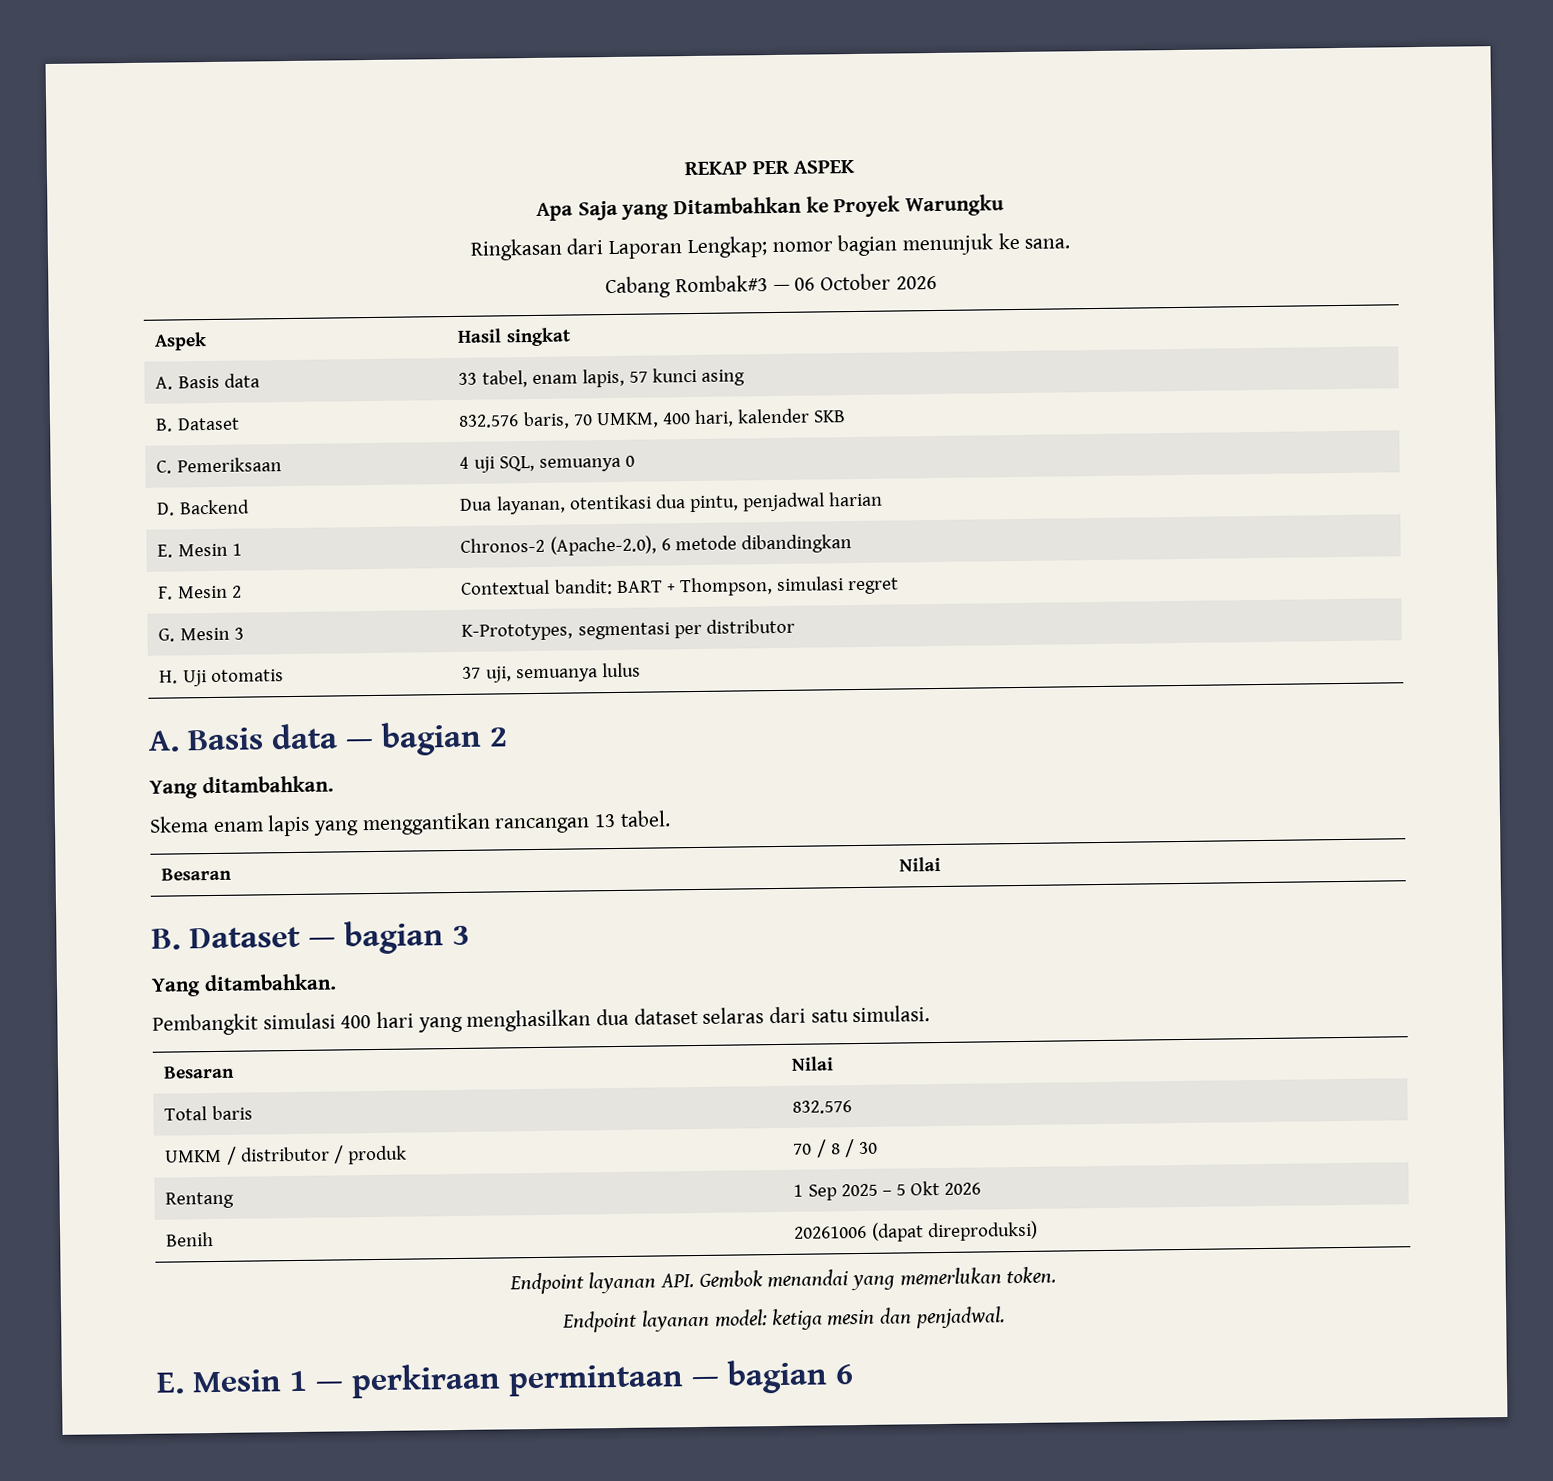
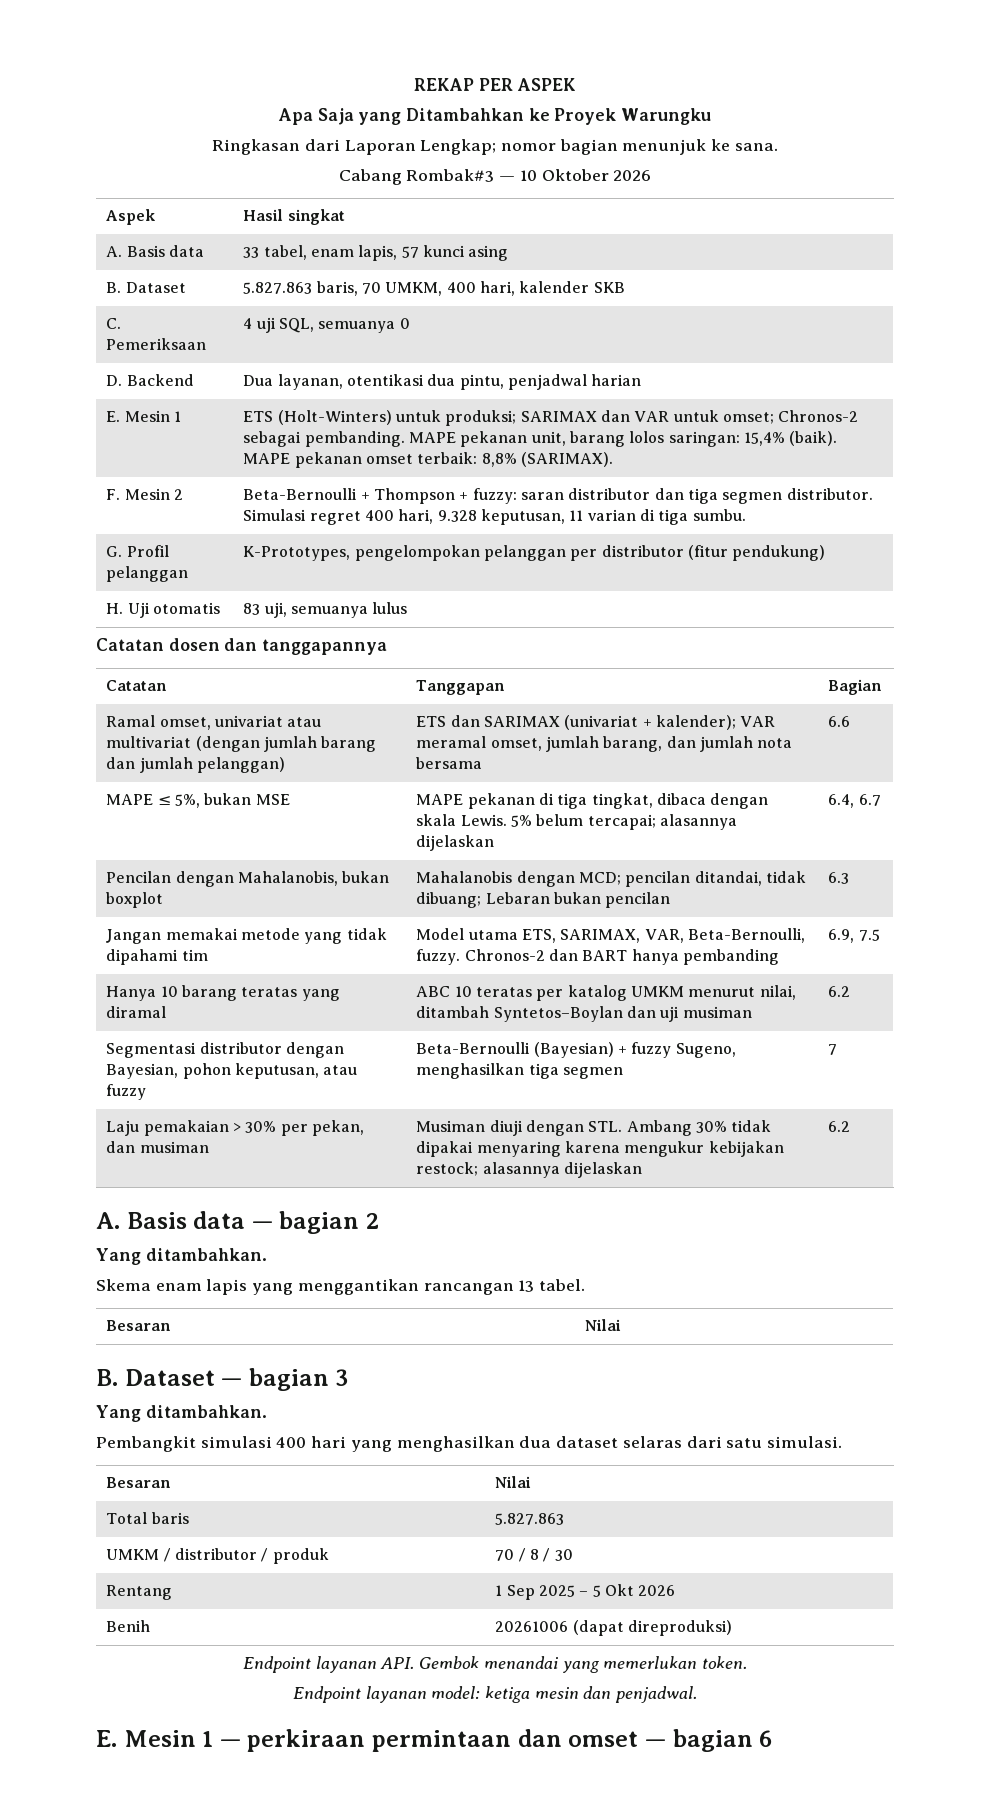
- Cabang Rombak#3 — 06 October 2026
+ Cabang Rombak#3 — 10 Oktober 2026
- B. Dataset | 832.576 baris, 70 UMKM, 400 hari, kalender SKB
+ B. Dataset | 5.827.863 baris, 70 UMKM, 400 hari, kalender SKB
- E. Mesin 1 | Chronos-2 (Apache-2.0), 6 metode dibandingkan
- F. Mesin 2 | Contextual bandit: BART + Thompson, simulasi regret
+ E. Mesin 1 | ETS (Holt-Winters) untuk produksi; SARIMAX dan VAR untuk omset; Chronos-2 sebagai pembanding. MAPE pekanan unit, barang lolos saringan: 15,4% (baik). MAPE pekanan omset terbaik: 8,8% (SARIMAX).
+ F. Mesin 2 | Beta-Bernoulli + Thompson + fuzzy: saran distributor dan tiga segmen distributor. Simulasi regret 400 hari, 9.328 keputusan, 11 varian di tiga sumbu.
- G. Mesin 3 | K-Prototypes, segmentasi per distributor
+ G. Profil pelanggan | K-Prototypes, pengelompokan pelanggan per distributor (fitur pendukung)
- H. Uji otomatis | 37 uji, semuanya lulus
+ H. Uji otomatis | 83 uji, semuanya lulus
+ Catatan dosen dan tanggapannya
+ Catatan | Tanggapan | Bagian
+ Ramal omset, univariat atau multivariat (dengan jumlah barang dan jumlah pelanggan) | ETS dan SARIMAX (univariat + kalender); VAR meramal omset, jumlah barang, dan jumlah nota bersama | 6.6
+ MAPE ≤ 5%, bukan MSE | MAPE pekanan di tiga tingkat, dibaca dengan skala Lewis. 5% belum tercapai; alasannya dijelaskan | 6.4, 6.7
+ Pencilan dengan Mahalanobis, bukan boxplot | Mahalanobis dengan MCD; pencilan ditandai, tidak dibuang; Lebaran bukan pencilan | 6.3
+ Jangan memakai metode yang tidak dipahami tim | Model utama ETS, SARIMAX, VAR, Beta-Bernoulli, fuzzy. Chronos-2 dan BART hanya pembanding | 6.9, 7.5
+ Hanya 10 barang teratas yang diramal | ABC 10 teratas per katalog UMKM menurut nilai, ditambah Syntetos–Boylan dan uji musiman | 6.2
+ Segmentasi distributor dengan Bayesian, pohon keputusan, atau fuzzy | Beta-Bernoulli (Bayesian) + fuzzy Sugeno, menghasilkan tiga segmen | 7
+ Laju pemakaian > 30% per pekan, dan musiman | Musiman diuji dengan STL. Ambang 30% tidak dipakai menyaring karena mengukur kebijakan restock; alasannya dijelaskan | 6.2
- Total baris | 832.576
+ Total baris | 5.827.863
- E. Mesin 1 — perkiraan permintaan — bagian 6
+ E. Mesin 1 — perkiraan permintaan dan omset — bagian 6

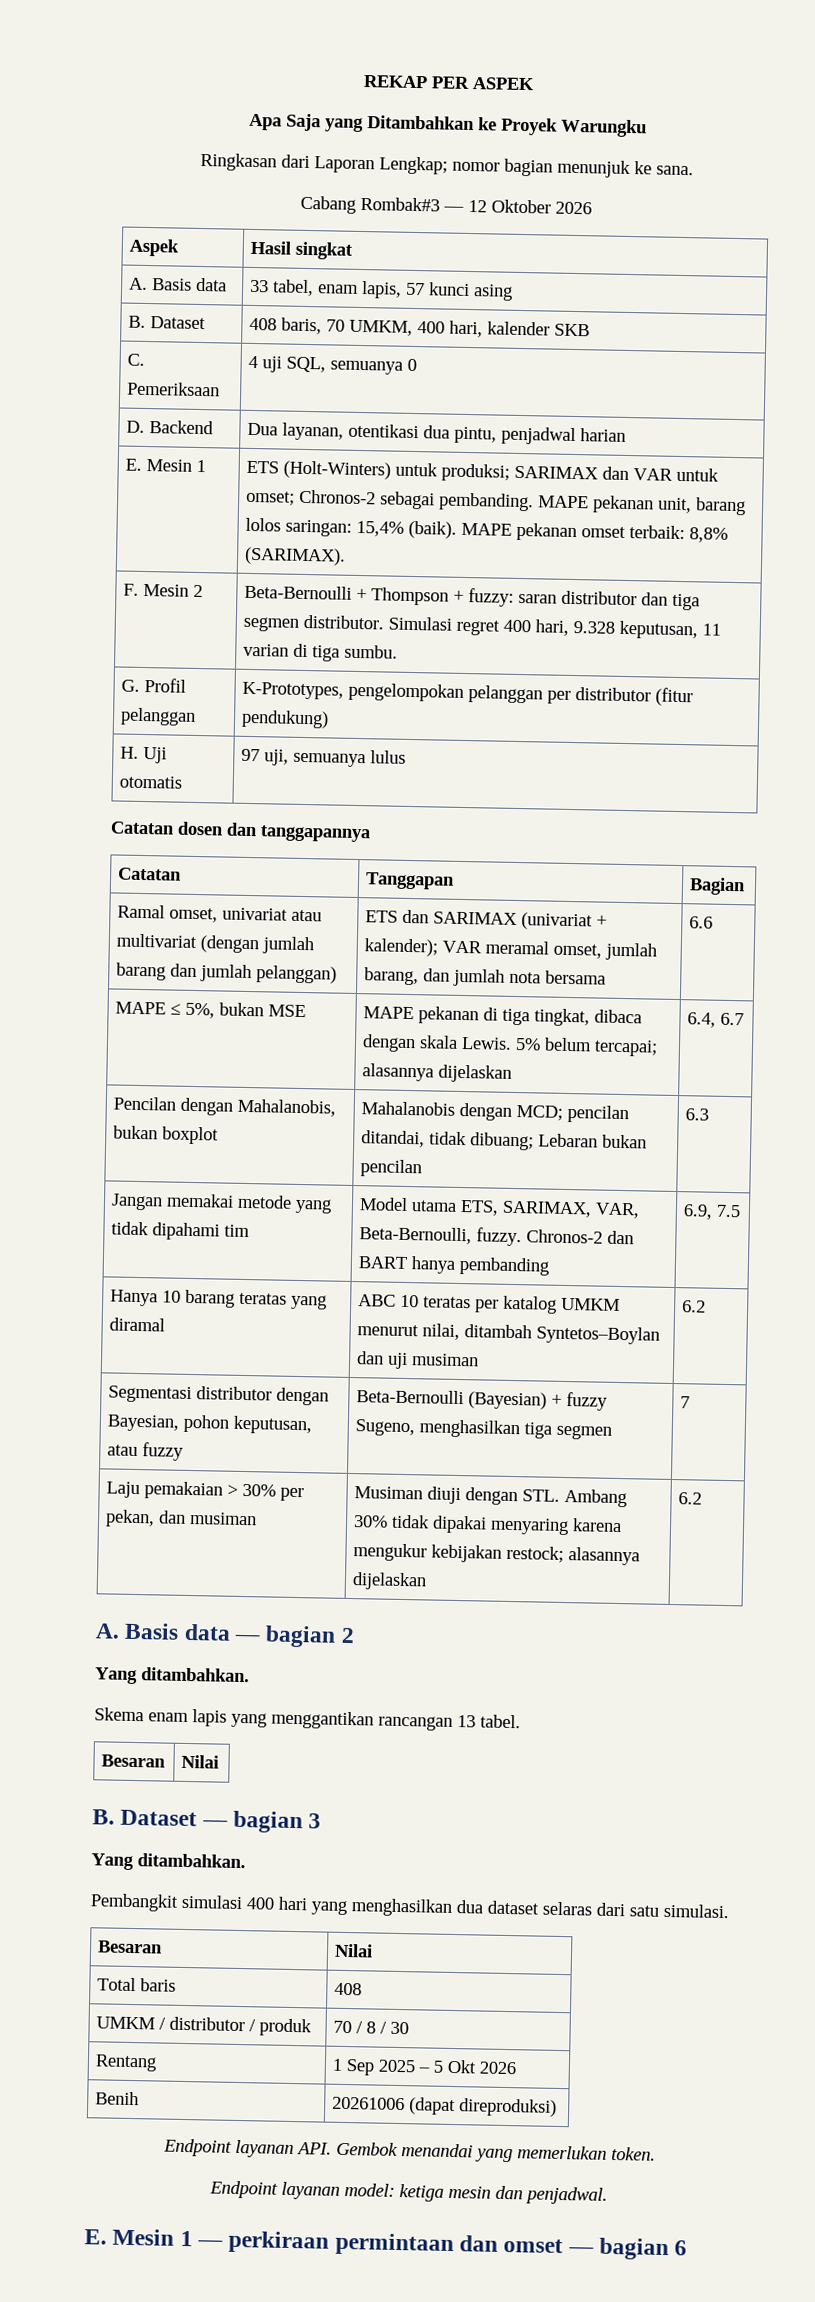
- Cabang Rombak#3 — 10 Oktober 2026
+ Cabang Rombak#3 — 12 Oktober 2026
- B. Dataset | 5.827.863 baris, 70 UMKM, 400 hari, kalender SKB
+ B. Dataset | 408 baris, 70 UMKM, 400 hari, kalender SKB
- H. Uji otomatis | 83 uji, semuanya lulus
+ H. Uji otomatis | 97 uji, semuanya lulus
- Total baris | 5.827.863
+ Total baris | 408

